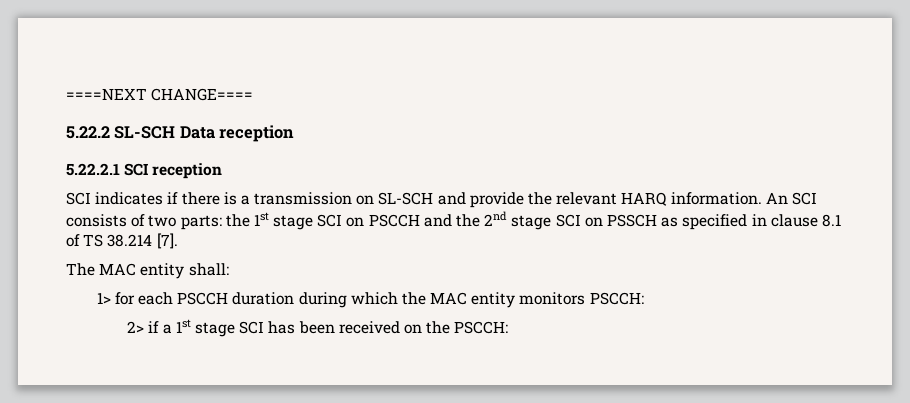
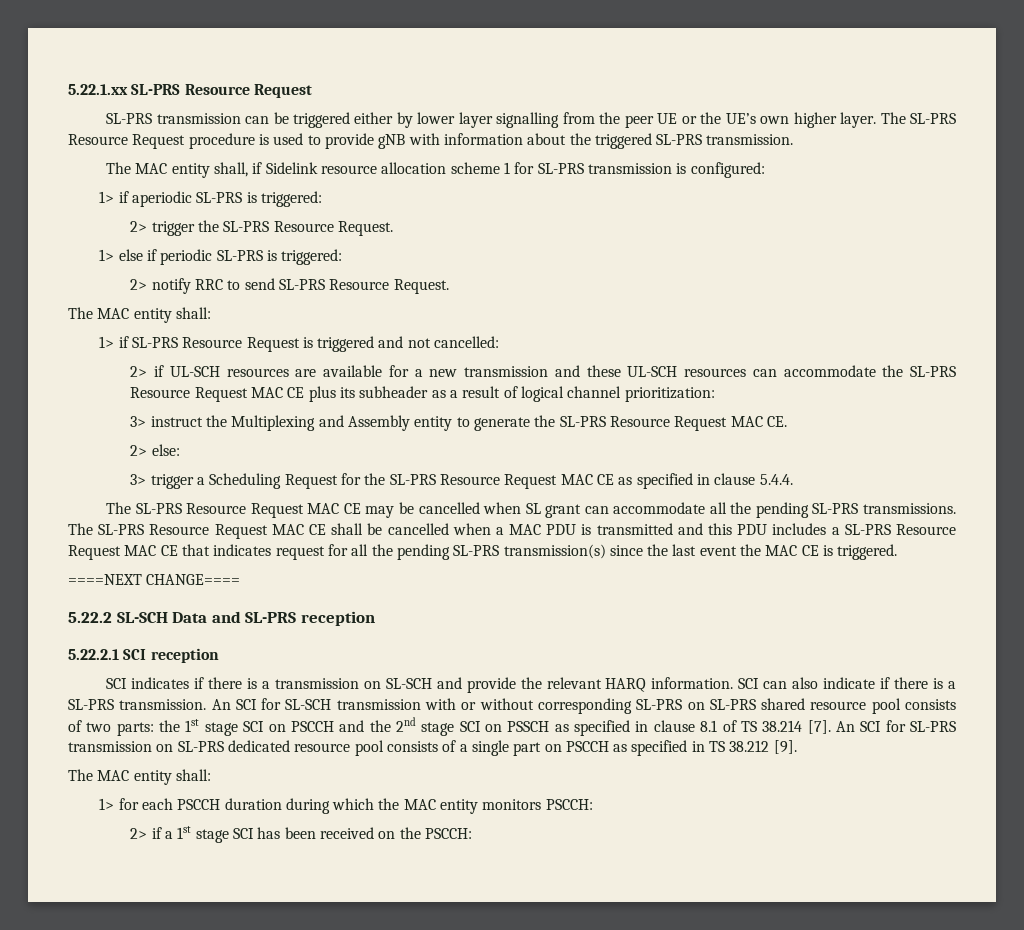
+ 5.22.1.xx SL-PRS Resource Request
+ SL-PRS transmission can be triggered either by lower layer signalling from the peer UE or the UE’s own higher layer. The SL-PRS Resource Request procedure is used to provide gNB with information about the triggered SL-PRS transmission.
+ The MAC entity shall, if Sidelink resource allocation scheme 1 for SL-PRS transmission is configured:
+ 1> if aperiodic SL-PRS is triggered:
+ 2> trigger the SL-PRS Resource Request.
+ 1> else if periodic SL-PRS is triggered:
+ 2> notify RRC to send SL-PRS Resource Request.
+ The MAC entity shall:
+ 1> if SL-PRS Resource Request is triggered and not cancelled:
+ 2> if UL-SCH resources are available for a new transmission and these UL-SCH resources can accommodate the SL-PRS Resource Request MAC CE plus its subheader as a result of logical channel prioritization:
+ 3> instruct the Multiplexing and Assembly entity to generate the SL-PRS Resource Request MAC CE.
+ 2> else:
+ 3> trigger a Scheduling Request for the SL-PRS Resource Request MAC CE as specified in clause 5.4.4.
+ The SL-PRS Resource Request MAC CE may be cancelled when SL grant can accommodate all the pending SL-PRS transmissions. The SL-PRS Resource Request MAC CE shall be cancelled when a MAC PDU is transmitted and this PDU includes a SL-PRS Resource Request MAC CE that indicates request for all the pending SL-PRS transmission(s) since the last event the MAC CE is triggered.
- 5.22.2 SL-SCH Data reception
+ 5.22.2 SL-SCH Data and SL-PRS reception
- An SCI consists of two parts: the 1st stage SCI on PSCCH and the 2nd stage SCI on PSSCH as specified in clause 8.1 of TS 38.214 [7].
+ SCI can also indicate if there is a SL-PRS transmission. An SCI for SL-SCH transmission with or without corresponding SL-PRS on SL-PRS shared resource pool consists of two parts: the 1st stage SCI on PSCCH and the 2nd stage SCI on PSSCH as specified in clause 8.1 of TS 38.214 [7]. An SCI for SL-PRS transmission on SL-PRS dedicated resource pool consists of a single part on PSCCH as specified in TS 38.212 [9].

